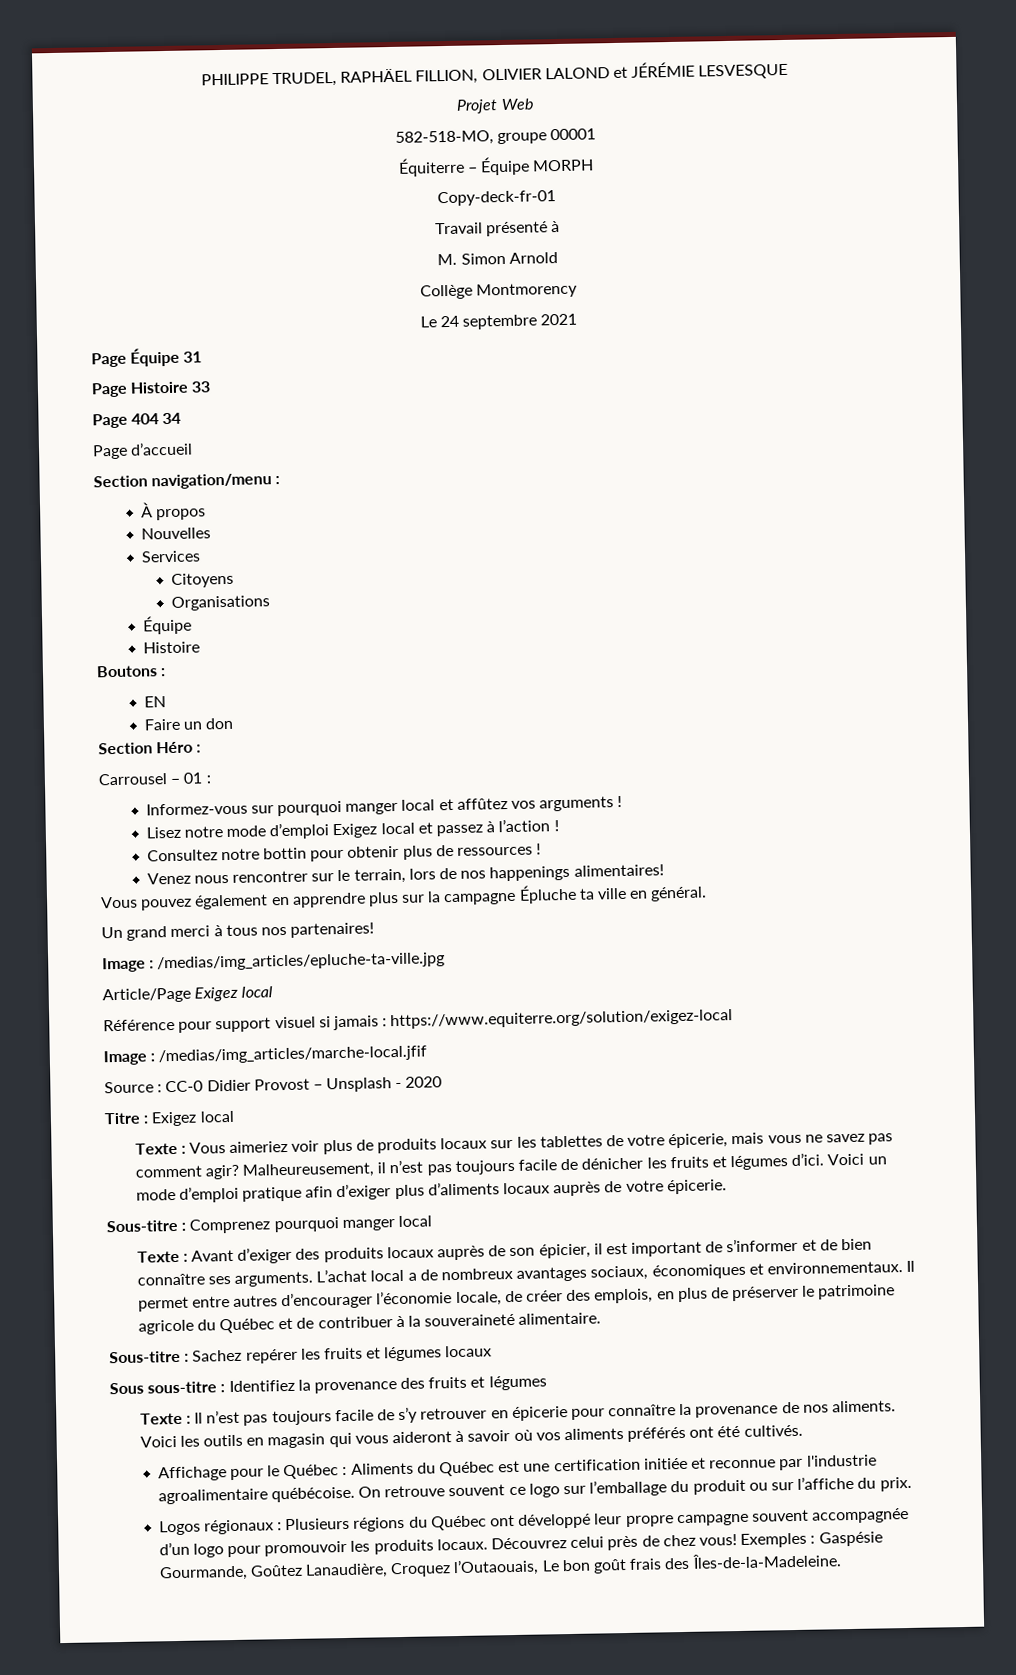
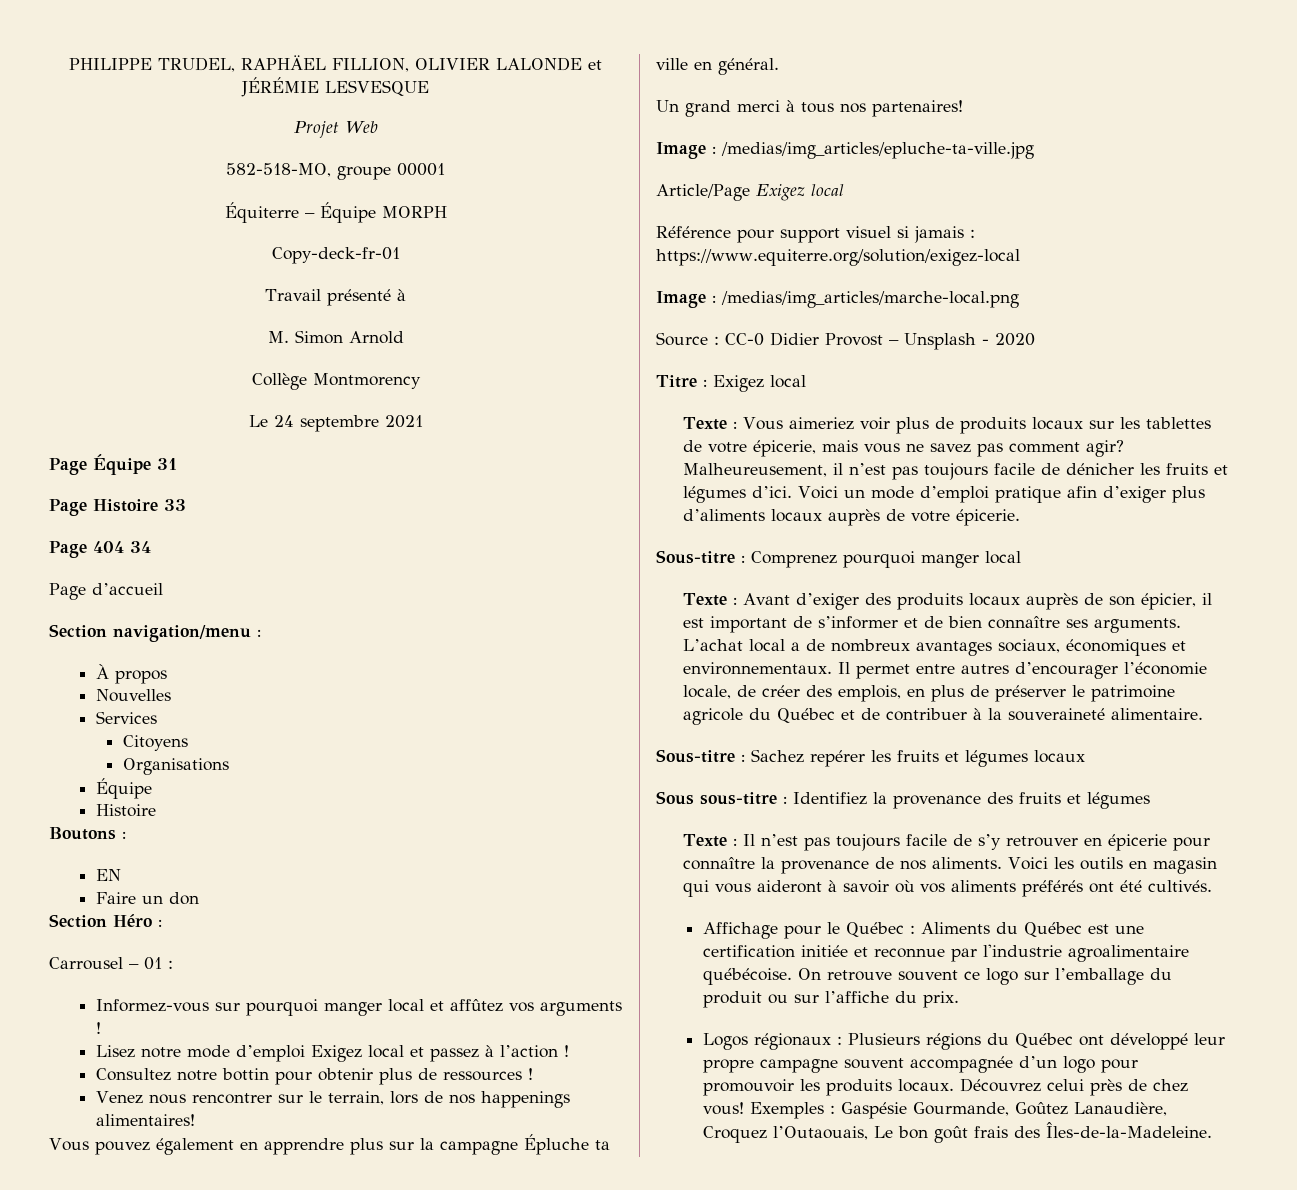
- PHILIPPE TRUDEL, RAPHÄEL FILLION, OLIVIER LALOND et JÉRÉMIE LESVESQUE
+ PHILIPPE TRUDEL, RAPHÄEL FILLION, OLIVIER LALONDE et JÉRÉMIE LESVESQUE
- Image : /medias/img_articles/marche-local.jfif
+ Image : /medias/img_articles/marche-local.png

